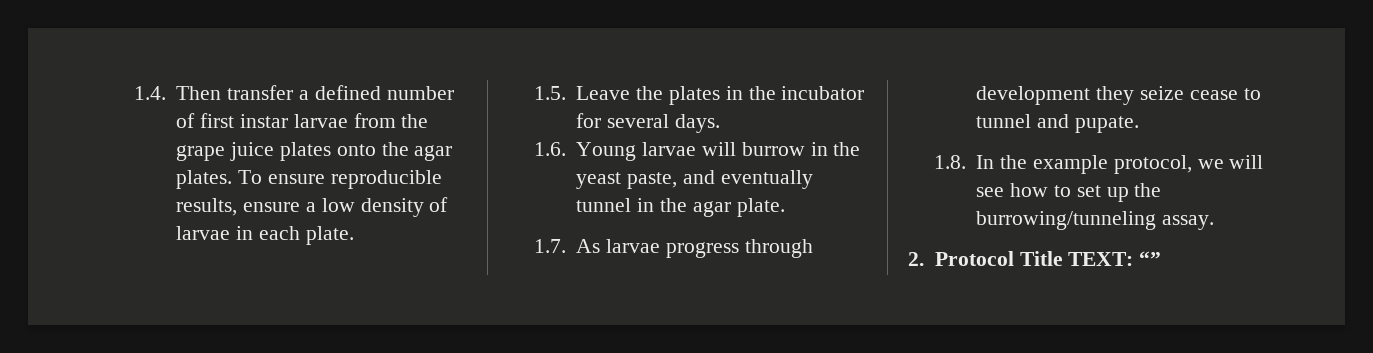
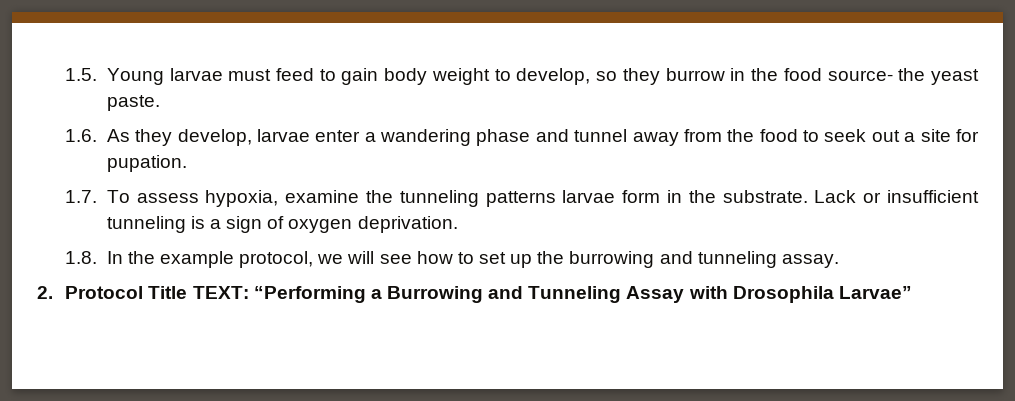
- 1.4. Then transfer a defined number of first instar larvae from the grape juice plates onto the agar plates. To ensure reproducible results, ensure a low density of larvae in each plate.
- 1.5. Leave the plates in the incubator for several days.
- 1.6. Young larvae will burrow in the yeast paste, and eventually tunnel in the agar plate.
- 1.7. As larvae progress through development they seize cease to tunnel and pupate.
+ 1.5. Young larvae must feed to gain body weight to develop, so they burrow in the food source- the yeast paste.
+ 1.6. As they develop, larvae enter a wandering phase and tunnel away from the food to seek out a site for pupation.
+ 1.7. To assess hypoxia, examine the tunneling patterns larvae form in the substrate. Lack or insufficient tunneling is a sign of oxygen deprivation.
- 1.8. In the example protocol, we will see how to set up the burrowing/tunneling assay.
+ 1.8. In the example protocol, we will see how to set up the burrowing and tunneling assay.
- 2. Protocol Title TEXT: “”
+ 2. Protocol Title TEXT: “Performing a Burrowing and Tunneling Assay with Drosophila Larvae”

